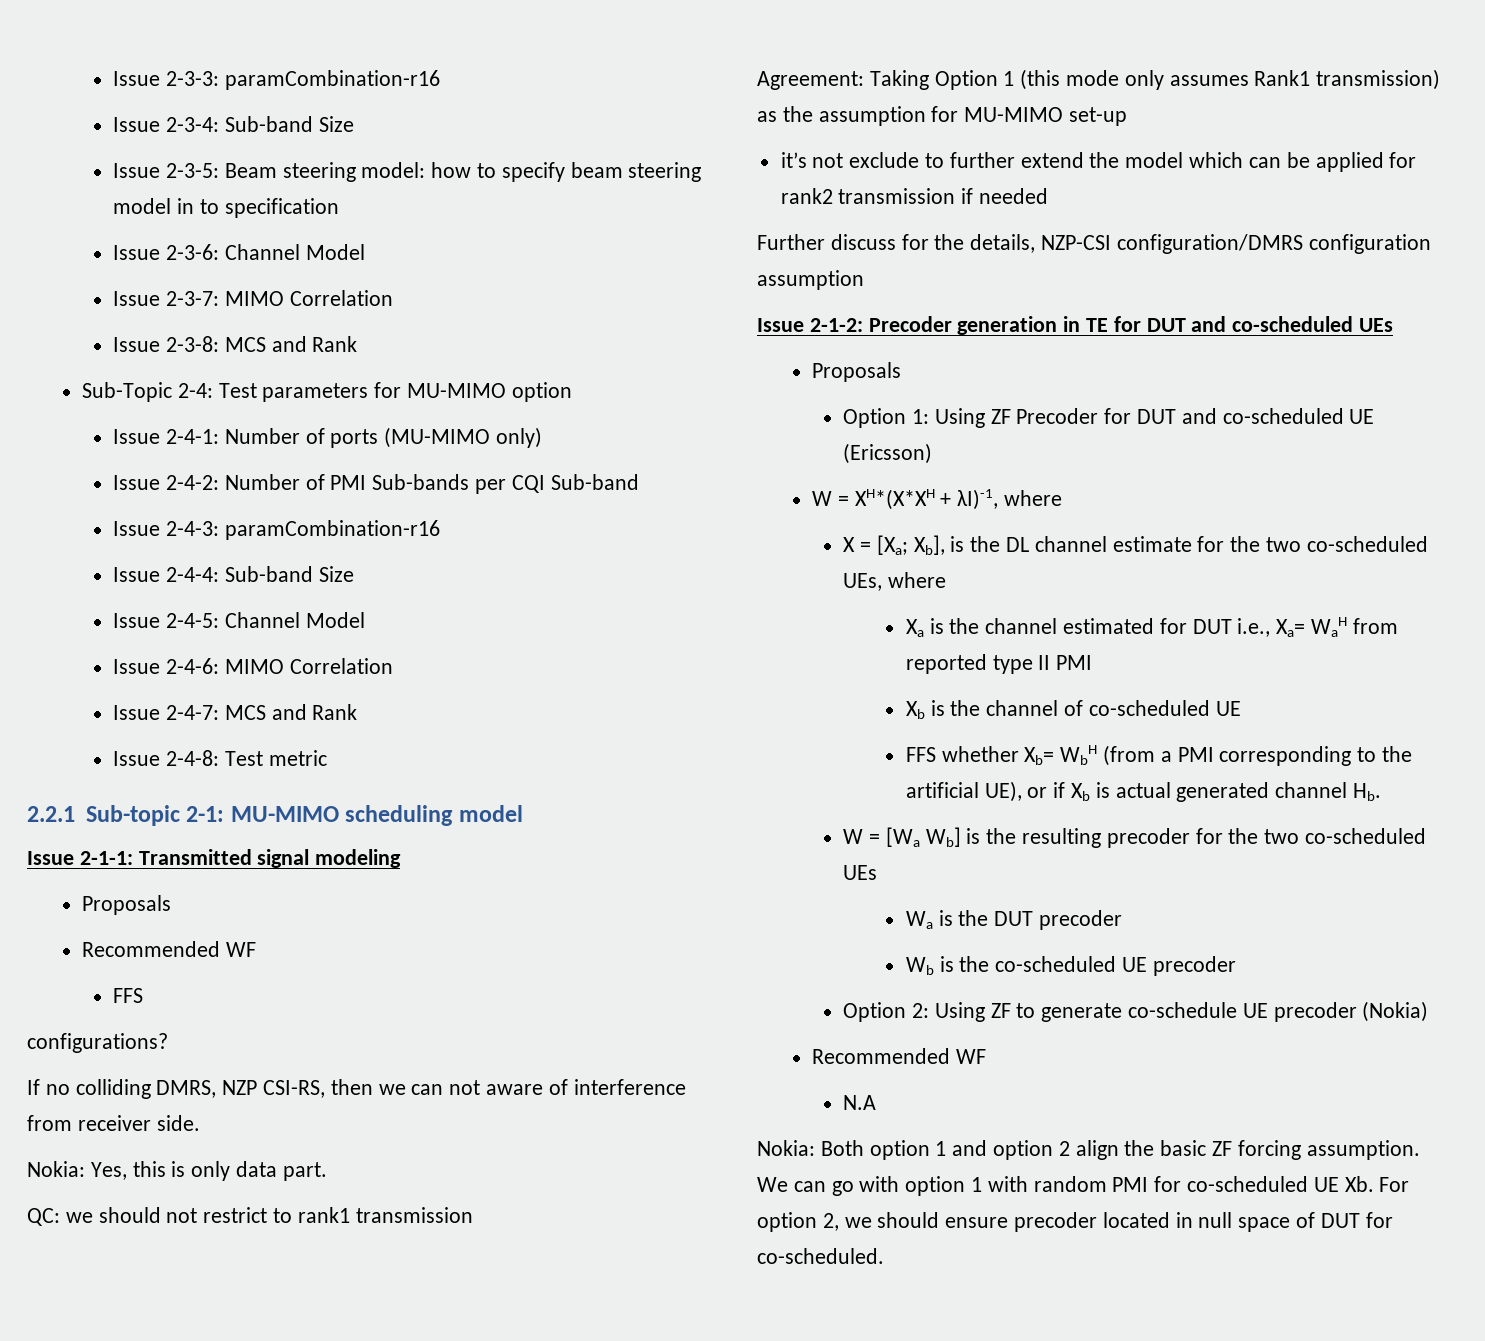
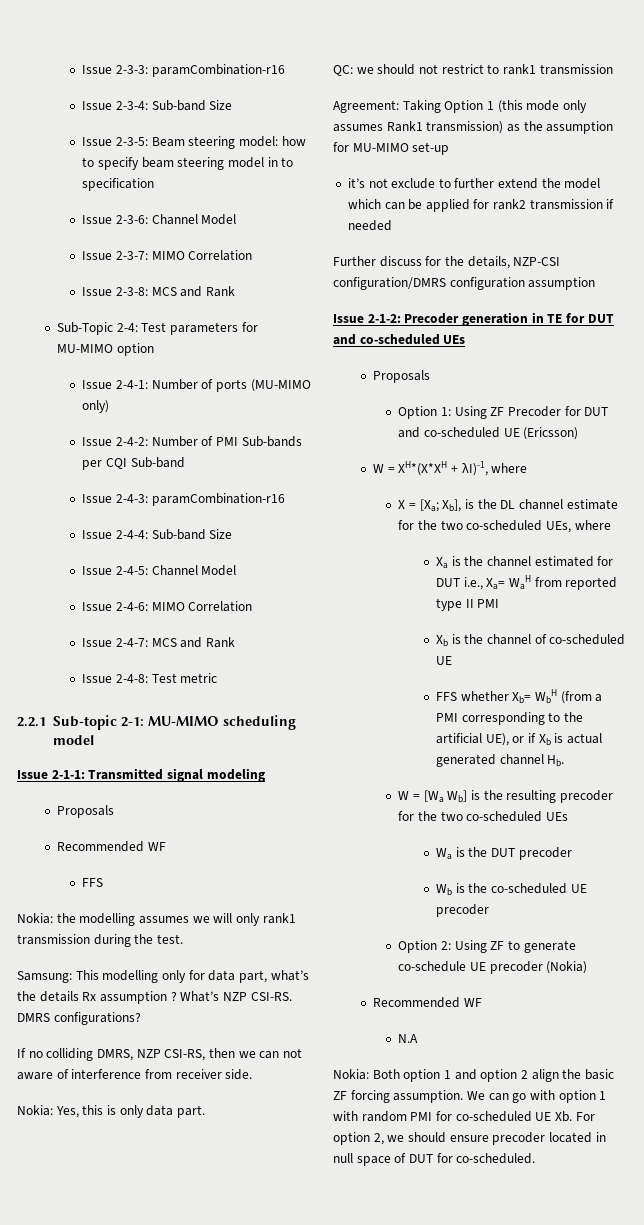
- configurations?
+ Nokia: the modelling assumes we will only rank1 transmission during the test.
+ Samsung: This modelling only for data part, what’s the details Rx assumption ? What’s NZP CSI-RS. DMRS configurations?

